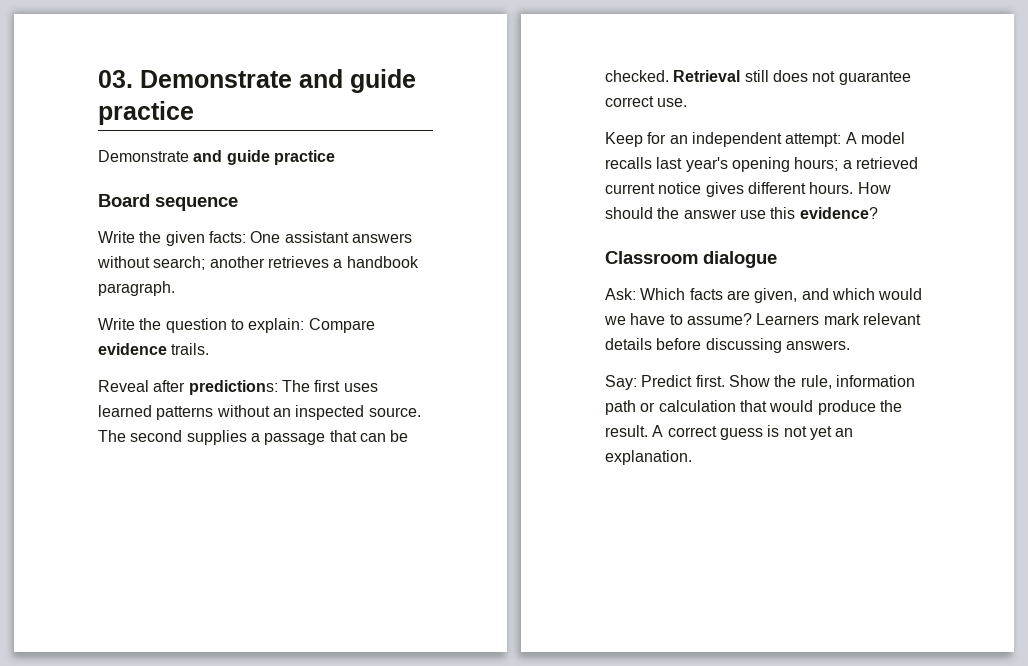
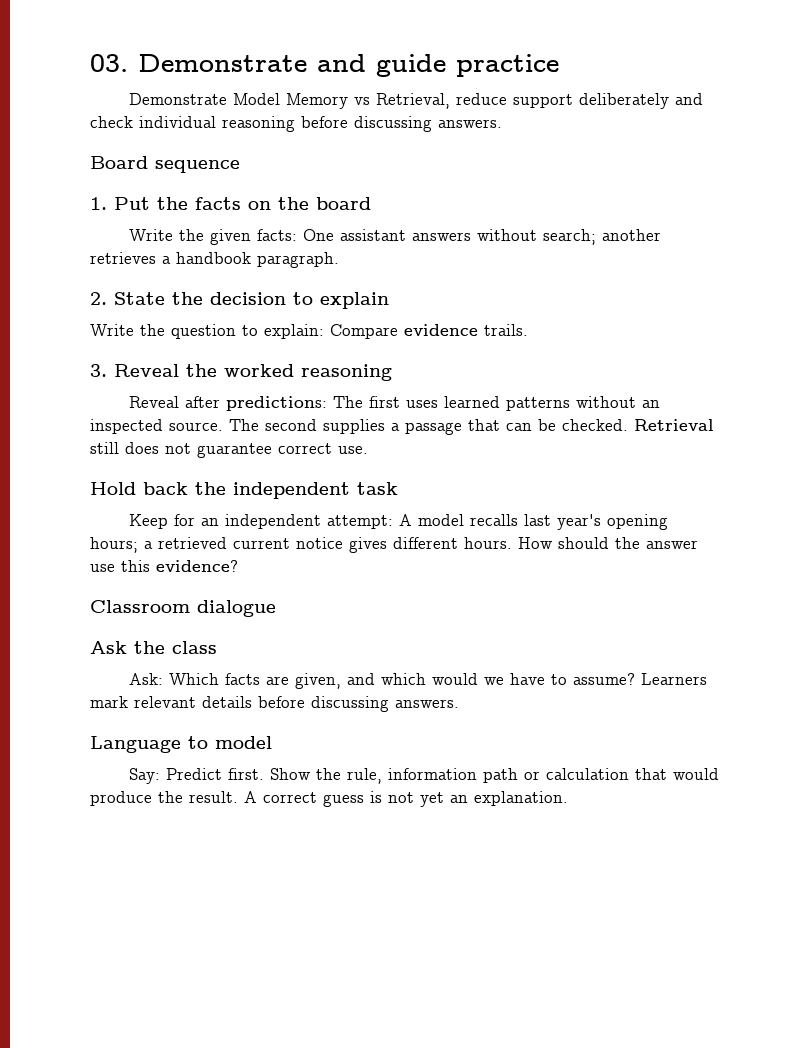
  03. Demonstrate and guide practice
- Demonstrate and guide practice
+ Demonstrate Model Memory vs Retrieval, reduce support deliberately and check individual reasoning before discussing answers.
  Board sequence
+ 1. Put the facts on the board
+ 2. State the decision to explain
+ 3. Reveal the worked reasoning
+ Hold back the independent task
+ Ask the class
+ Language to model

